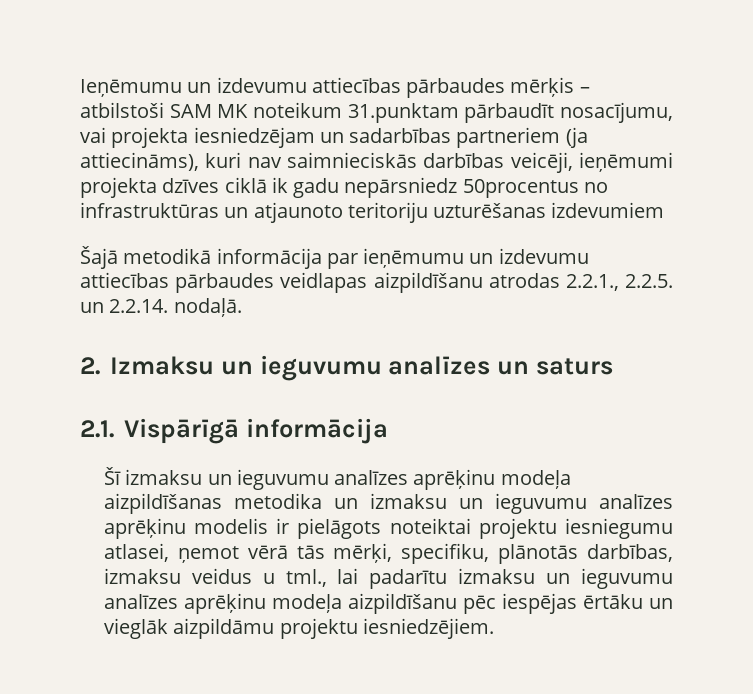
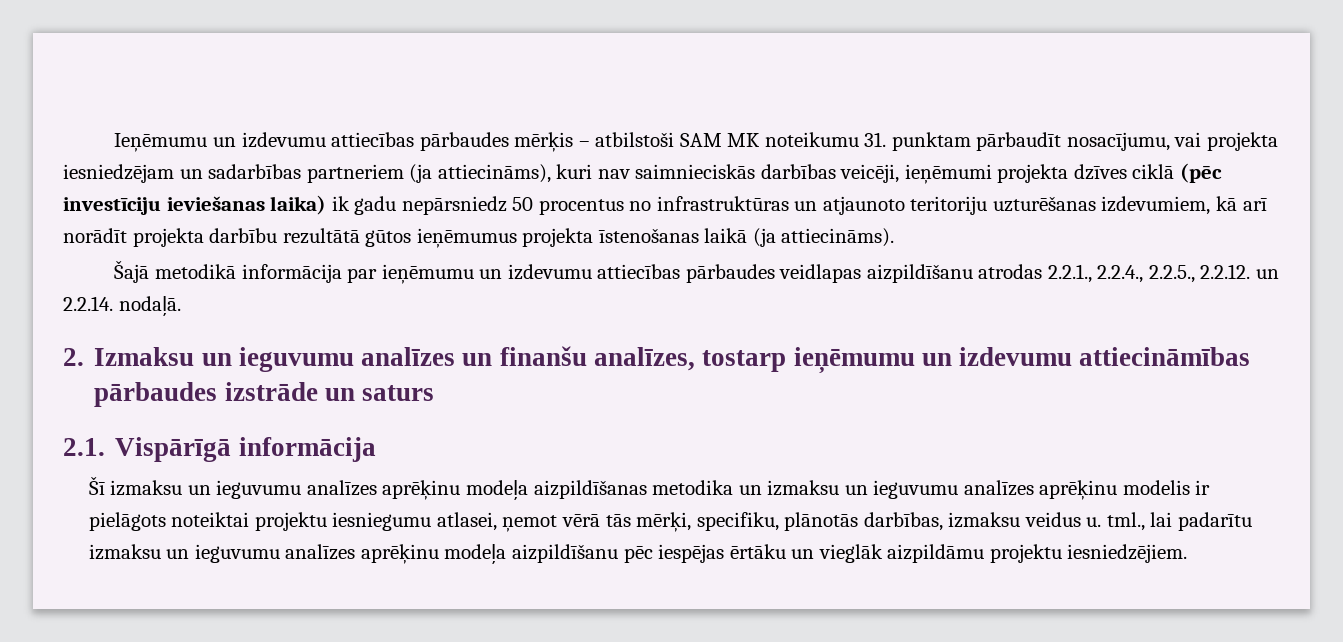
- Ieņēmumu un izdevumu attiecības pārbaudes mērķis – atbilstoši SAM MK noteikum 31.punktam pārbaudīt nosacījumu, vai projekta iesniedzējam un sadarbības partneriem (ja attiecināms), kuri nav saimnieciskās darbības veicēji, ieņēmumi projekta dzīves ciklā ik gadu nepārsniedz 50procentus no infrastruktūras un atjaunoto teritoriju uzturēšanas izdevumiem
+ Ieņēmumu un izdevumu attiecības pārbaudes mērķis – atbilstoši SAM MK noteikumu 31. punktam pārbaudīt nosacījumu, vai projekta iesniedzējam un sadarbības partneriem (ja attiecināms), kuri nav saimnieciskās darbības veicēji, ieņēmumi projekta dzīves ciklā (pēc investīciju ieviešanas laika) ik gadu nepārsniedz 50 procentus no infrastruktūras un atjaunoto teritoriju uzturēšanas izdevumiem, kā arī norādīt projekta darbību rezultātā gūtos ieņēmumus projekta īstenošanas laikā (ja attiecināms).
- Šajā metodikā informācija par ieņēmumu un izdevumu attiecības pārbaudes veidlapas aizpildīšanu atrodas 2.2.1., 2.2.5. un 2.2.14. nodaļā.
+ Šajā metodikā informācija par ieņēmumu un izdevumu attiecības pārbaudes veidlapas aizpildīšanu atrodas 2.2.1., 2.2.4., 2.2.5., 2.2.12. un 2.2.14. nodaļā.
- 2. Izmaksu un ieguvumu analīzes un saturs
+ 2. Izmaksu un ieguvumu analīzes un finanšu analīzes, tostarp ieņēmumu un izdevumu attiecināmības pārbaudes izstrāde un saturs
- Šī izmaksu un ieguvumu analīzes aprēķinu modeļa aizpildīšanas metodika un izmaksu un ieguvumu analīzes aprēķinu modelis ir pielāgots noteiktai projektu iesniegumu atlasei, ņemot vērā tās mērķi, specifiku, plānotās darbības, izmaksu veidus u tml., lai padarītu izmaksu un ieguvumu analīzes aprēķinu modeļa aizpildīšanu pēc iespējas ērtāku un vieglāk aizpildāmu projektu iesniedzējiem.
+ Šī izmaksu un ieguvumu analīzes aprēķinu modeļa aizpildīšanas metodika un izmaksu un ieguvumu analīzes aprēķinu modelis ir pielāgots noteiktai projektu iesniegumu atlasei, ņemot vērā tās mērķi, specifiku, plānotās darbības, izmaksu veidus u. tml., lai padarītu izmaksu un ieguvumu analīzes aprēķinu modeļa aizpildīšanu pēc iespējas ērtāku un vieglāk aizpildāmu projektu iesniedzējiem.

